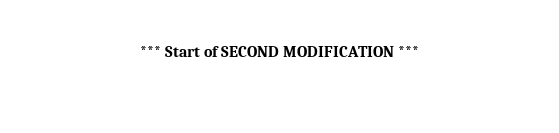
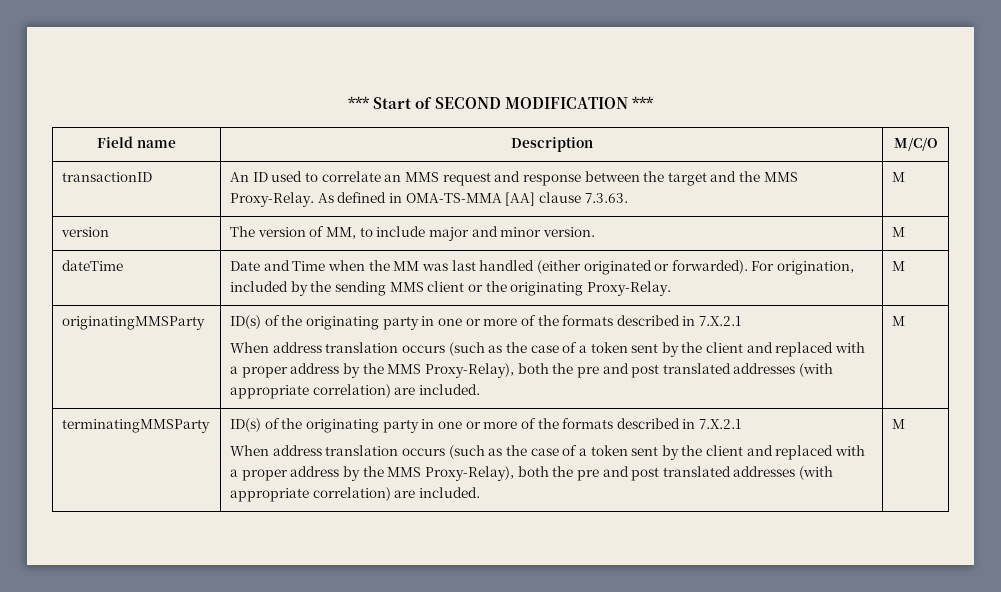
+ Field name | Description | M/C/O
+ transactionID | An ID used to correlate an MMS request and response between the target and the MMS Proxy-Relay. As defined in OMA-TS-MMA [AA] clause 7.3.63. | M
+ version | The version of MM, to include major and minor version. | M
+ dateTime | Date and Time when the MM was last handled (either originated or forwarded). For origination, included by the sending MMS client or the originating Proxy-Relay. | M
+ originatingMMSParty | ID(s) of the originating party in one or more of the formats described in 7.X.2.1
+ When address translation occurs (such as the case of a token sent by the client and replaced with a proper address by the MMS Proxy-Relay), both the pre and post translated addresses (with appropriate correlation) are included. | M
+ terminatingMMSParty | ID(s) of the originating party in one or more of the formats described in 7.X.2.1
+ When address translation occurs (such as the case of a token sent by the client and replaced with a proper address by the MMS Proxy-Relay), both the pre and post translated addresses (with appropriate correlation) are included. | M

